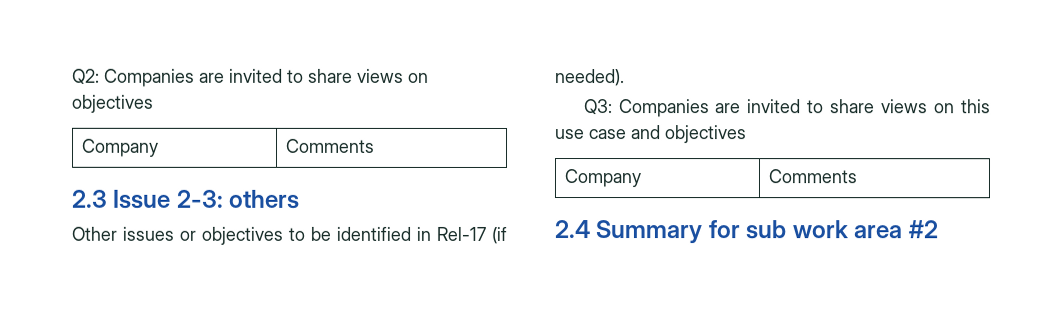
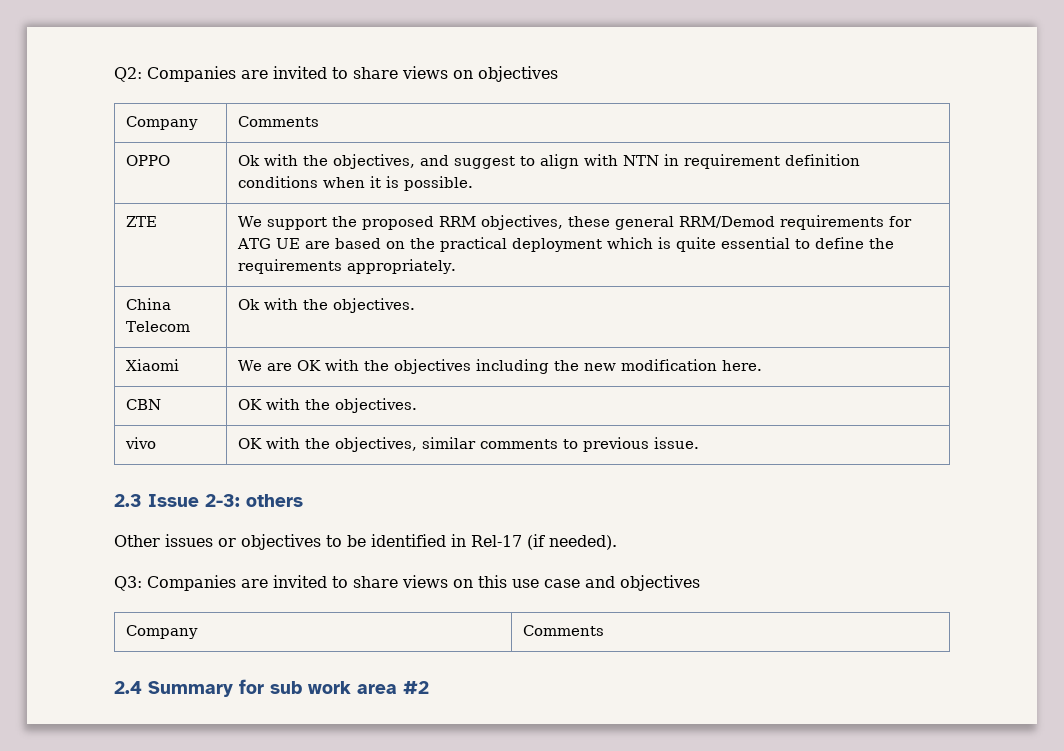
+ OPPO | Ok with the objectives, and suggest to align with NTN in requirement definition conditions when it is possible.
+ ZTE | We support the proposed RRM objectives, these general RRM/Demod requirements for ATG UE are based on the practical deployment which is quite essential to define the requirements appropriately.
+ China Telecom | Ok with the objectives.
+ Xiaomi | We are OK with the objectives including the new modification here.
+ CBN | OK with the objectives.
+ vivo | OK with the objectives, similar comments to previous issue.

